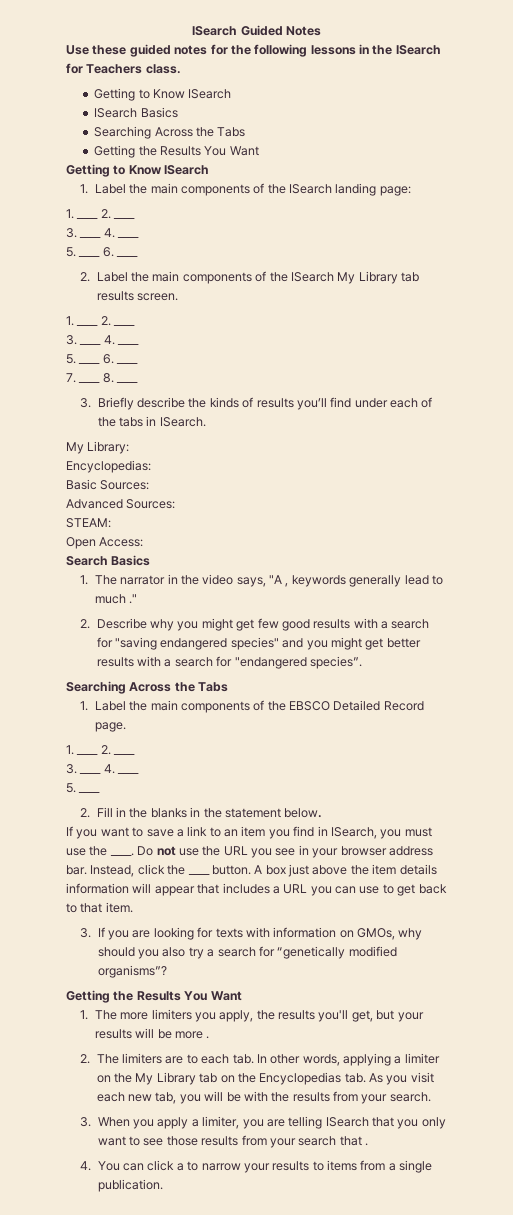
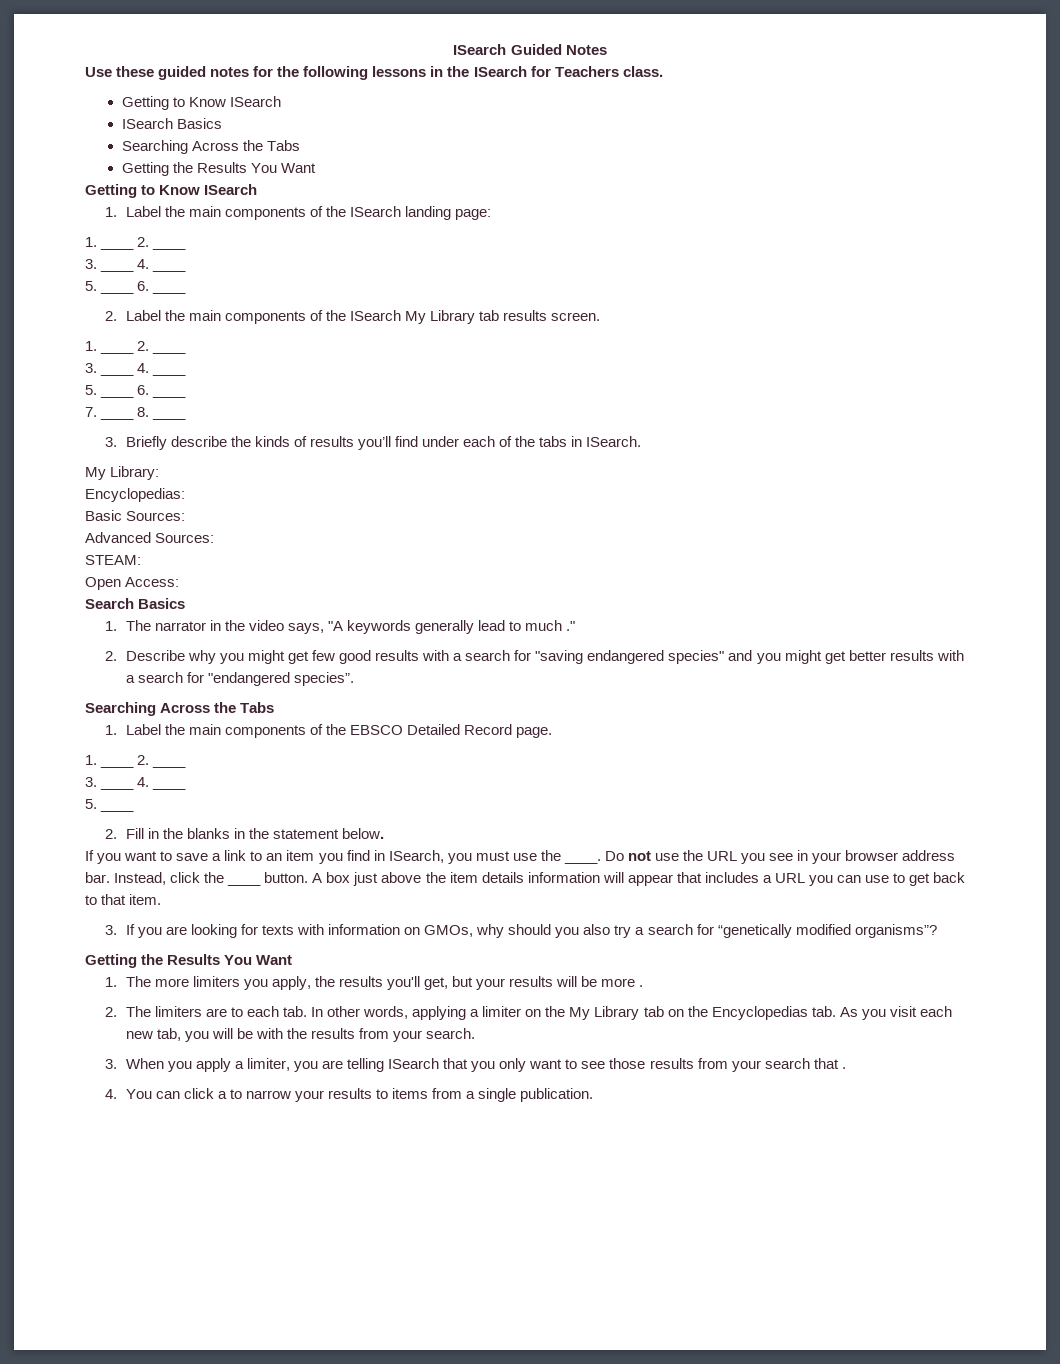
- 1. The narrator in the video says, "A , keywords generally lead to much ."
+ 1. The narrator in the video says, "A keywords generally lead to much ."

